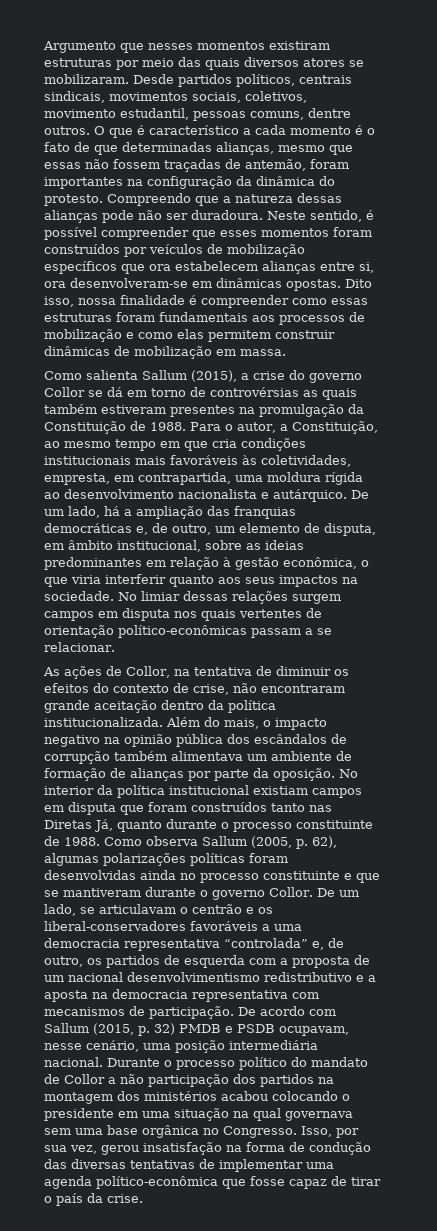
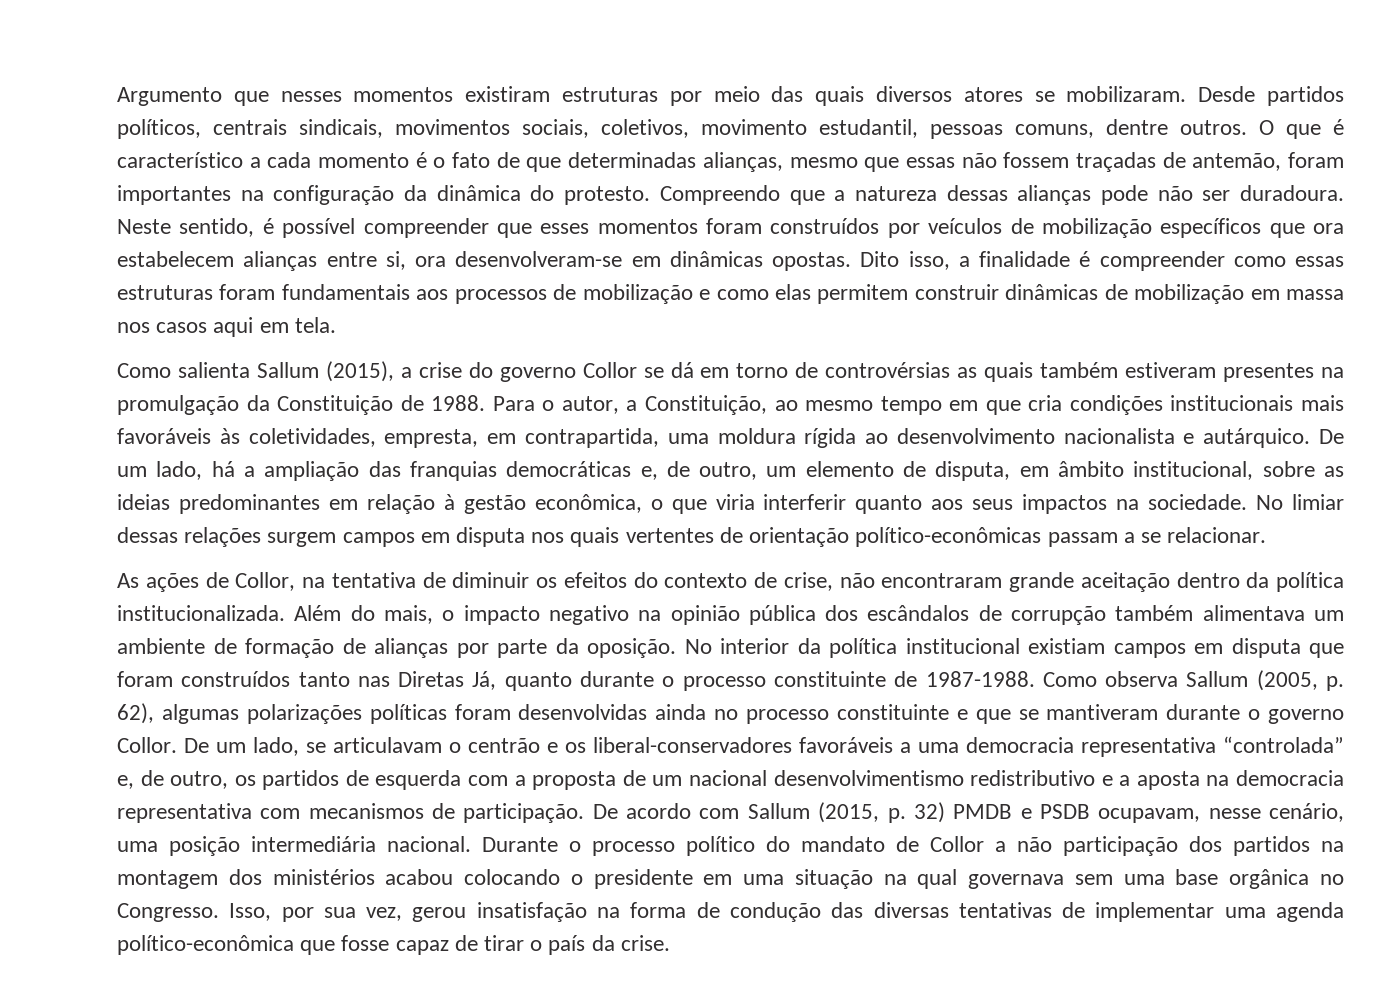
- Dito isso, nossa finalidade é compreender como essas estruturas foram fundamentais aos processos de mobilização e como elas permitem construir dinâmicas de mobilização em massa.
+ Dito isso, a finalidade é compreender como essas estruturas foram fundamentais aos processos de mobilização e como elas permitem construir dinâmicas de mobilização em massa nos casos aqui em tela.
- No interior da política institucional existiam campos em disputa que foram construídos tanto nas Diretas Já, quanto durante o processo constituinte de 1988.
+ No interior da política institucional existiam campos em disputa que foram construídos tanto nas Diretas Já, quanto durante o processo constituinte de 1987-1988.

